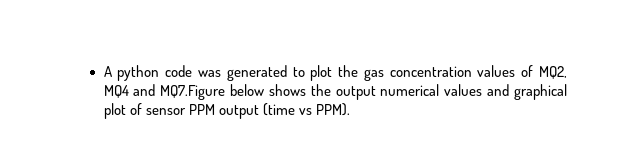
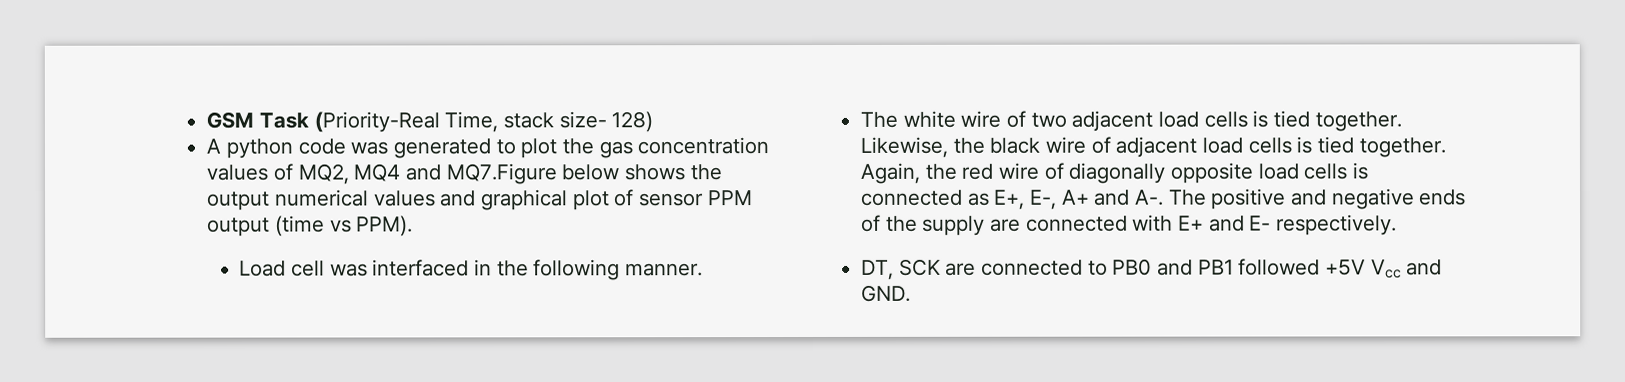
+ GSM Task (Priority-Real Time, stack size- 128)
+ Load cell was interfaced in the following manner.
+ The white wire of two adjacent load cells is tied together. Likewise, the black wire of adjacent load cells is tied together. Again, the red wire of diagonally opposite load cells is connected as E+, E-, A+ and A-. The positive and negative ends of the supply are connected with E+ and E- respectively.
+ DT, SCK are connected to PB0 and PB1 followed +5V Vcc and GND.

